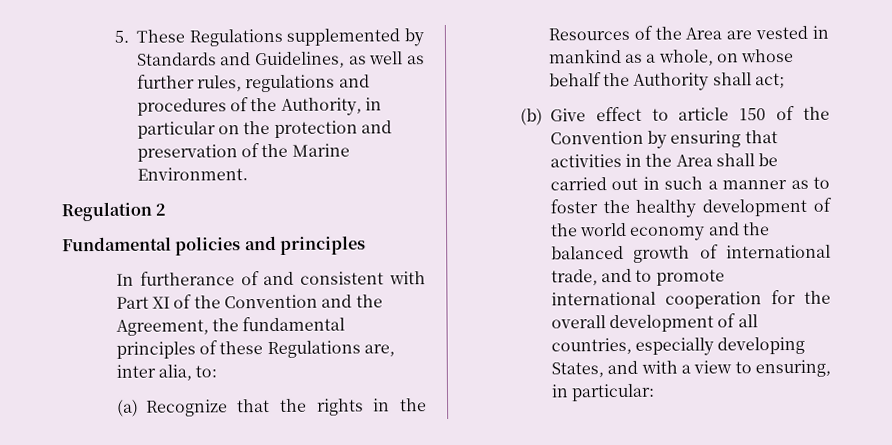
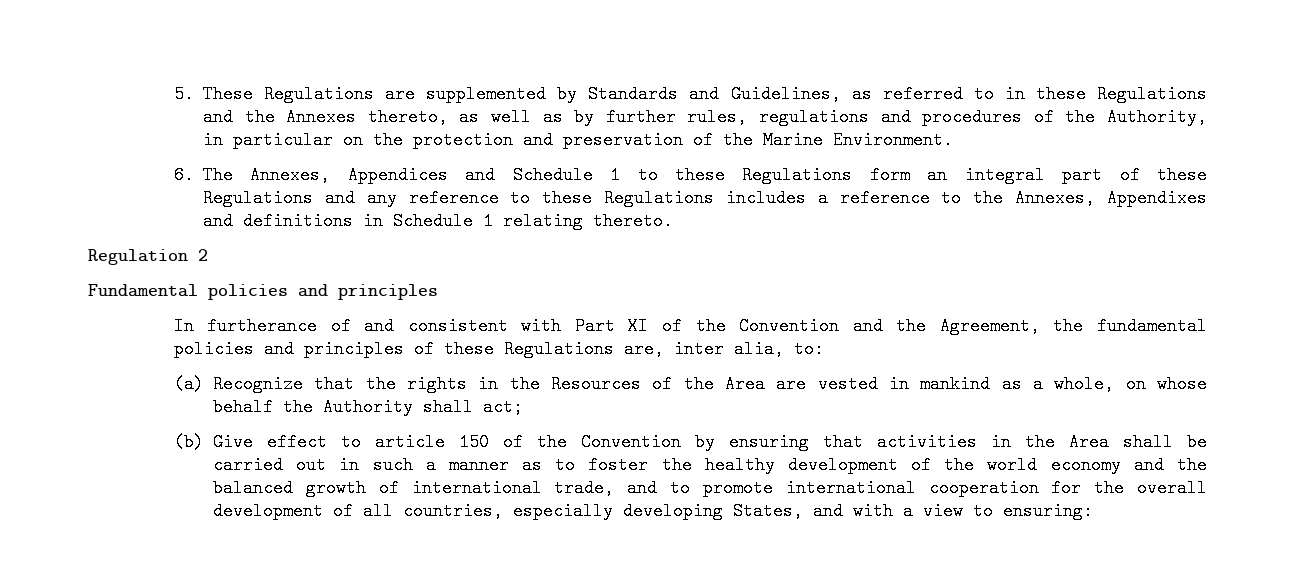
- 5. These Regulations supplemented by Standards and Guidelines, as well as further rules, regulations and procedures of the Authority, in particular on the protection and preservation of the Marine Environment.
+ 5. These Regulations are supplemented by Standards and Guidelines, as referred to in these Regulations and the Annexes thereto, as well as by further rules, regulations and procedures of the Authority, in particular on the protection and preservation of the Marine Environment.
+ 6. The Annexes, Appendices and Schedule 1 to these Regulations form an integral part of these Regulations and any reference to these Regulations includes a reference to the Annexes, Appendixes and definitions in Schedule 1 relating thereto.
- In furtherance of and consistent with Part XI of the Convention and the Agreement, the fundamental principles of these Regulations are, inter alia, to:
+ In furtherance of and consistent with Part XI of the Convention and the Agreement, the fundamental policies and principles of these Regulations are, inter alia, to:
- (b) Give effect to article 150 of the Convention by ensuring that activities in the Area shall be carried out in such a manner as to foster the healthy development of the world economy and the balanced growth of international trade, and to promote international cooperation for the overall development of all countries, especially developing States, and with a view to ensuring, in particular:
+ (b) Give effect to article 150 of the Convention by ensuring that activities in the Area shall be carried out in such a manner as to foster the healthy development of the world economy and the balanced growth of international trade, and to promote international cooperation for the overall development of all countries, especially developing States, and with a view to ensuring:

